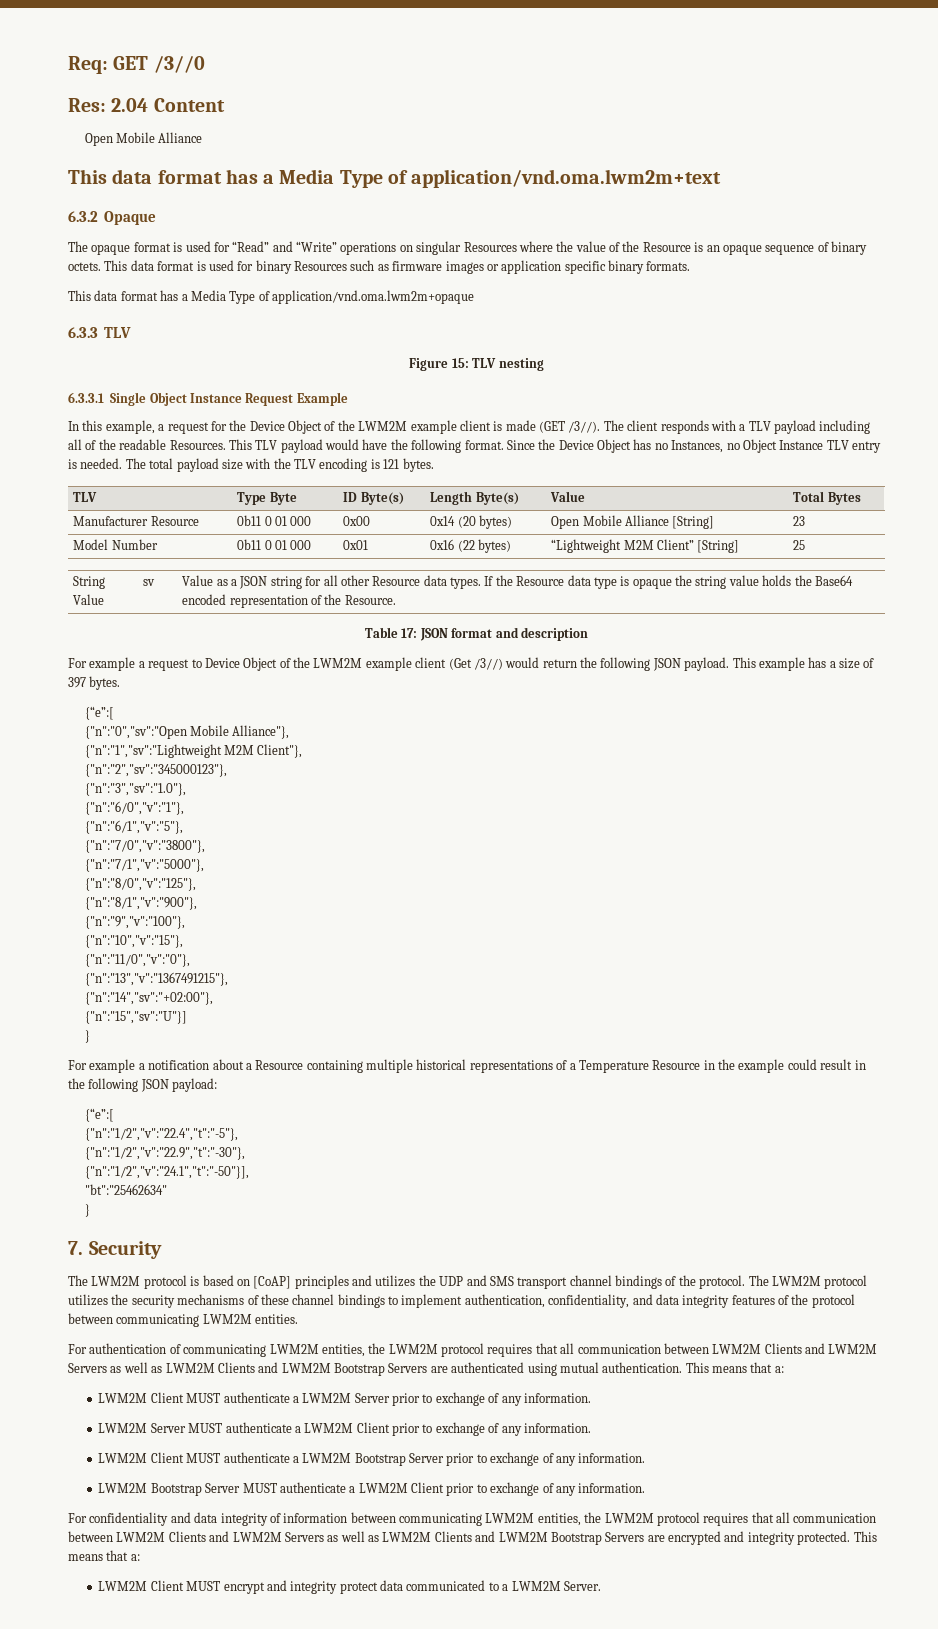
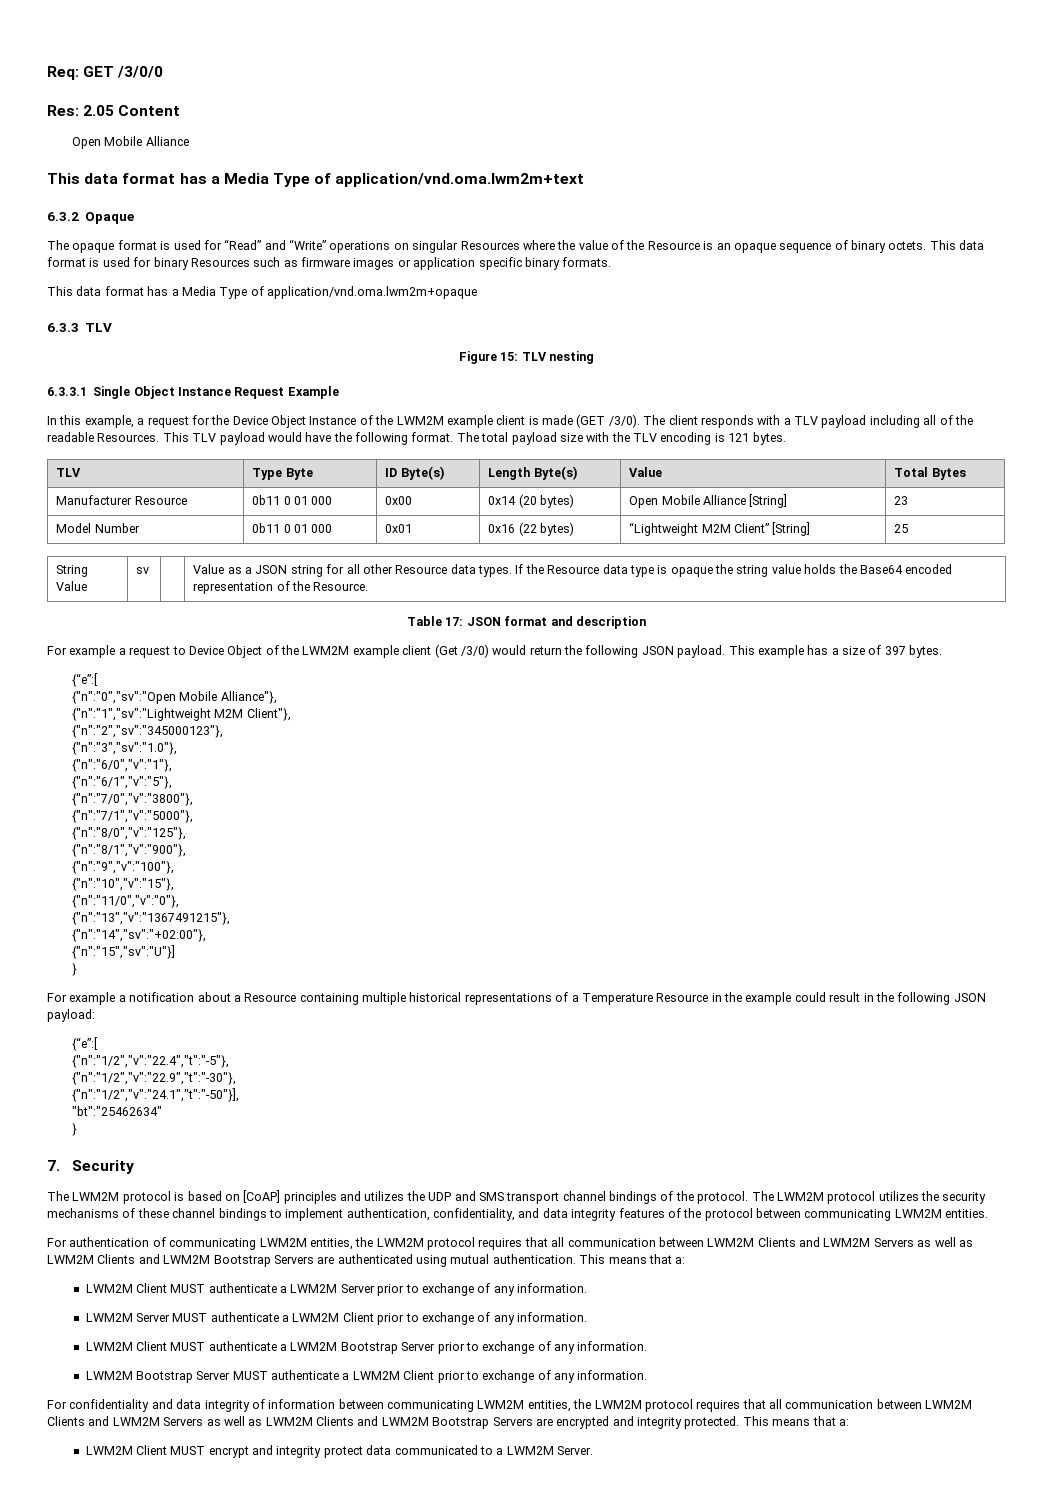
- Req: GET /3//0
+ Req: GET /3/0/0
- Res: 2.04 Content
+ Res: 2.05 Content
- In this example, a request for the Device Object of the LWM2M example client is made (GET /3//).
+ In this example, a request for the Device Object Instance of the LWM2M example client is made (GET /3/0).
- Since the Device Object has no Instances, no Object Instance TLV entry is needed.
- For example a request to Device Object of the LWM2M example client (Get /3//) would return the following JSON payload.
+ For example a request to Device Object of the LWM2M example client (Get /3/0) would return the following JSON payload.

